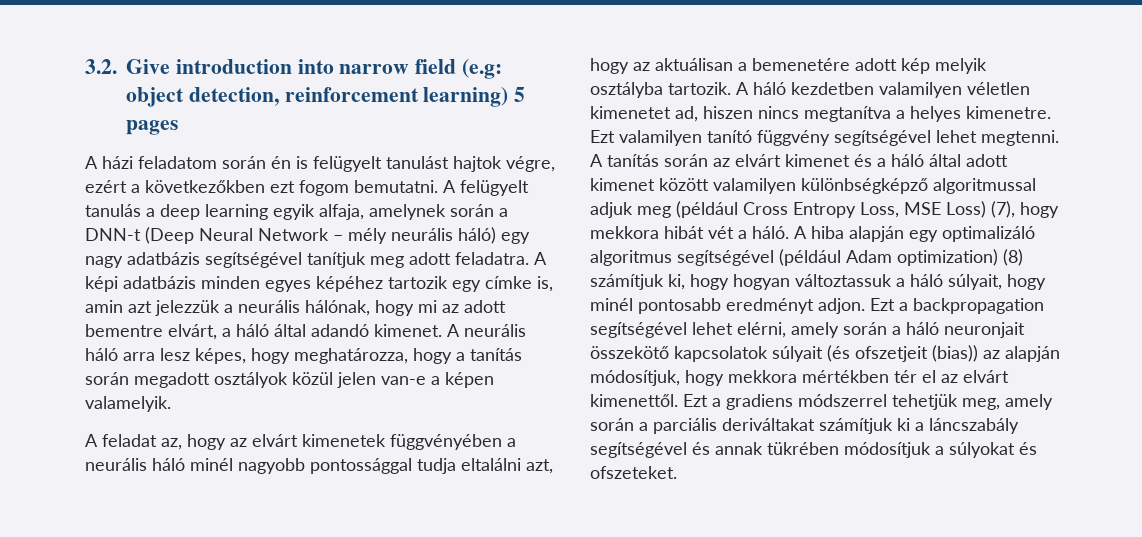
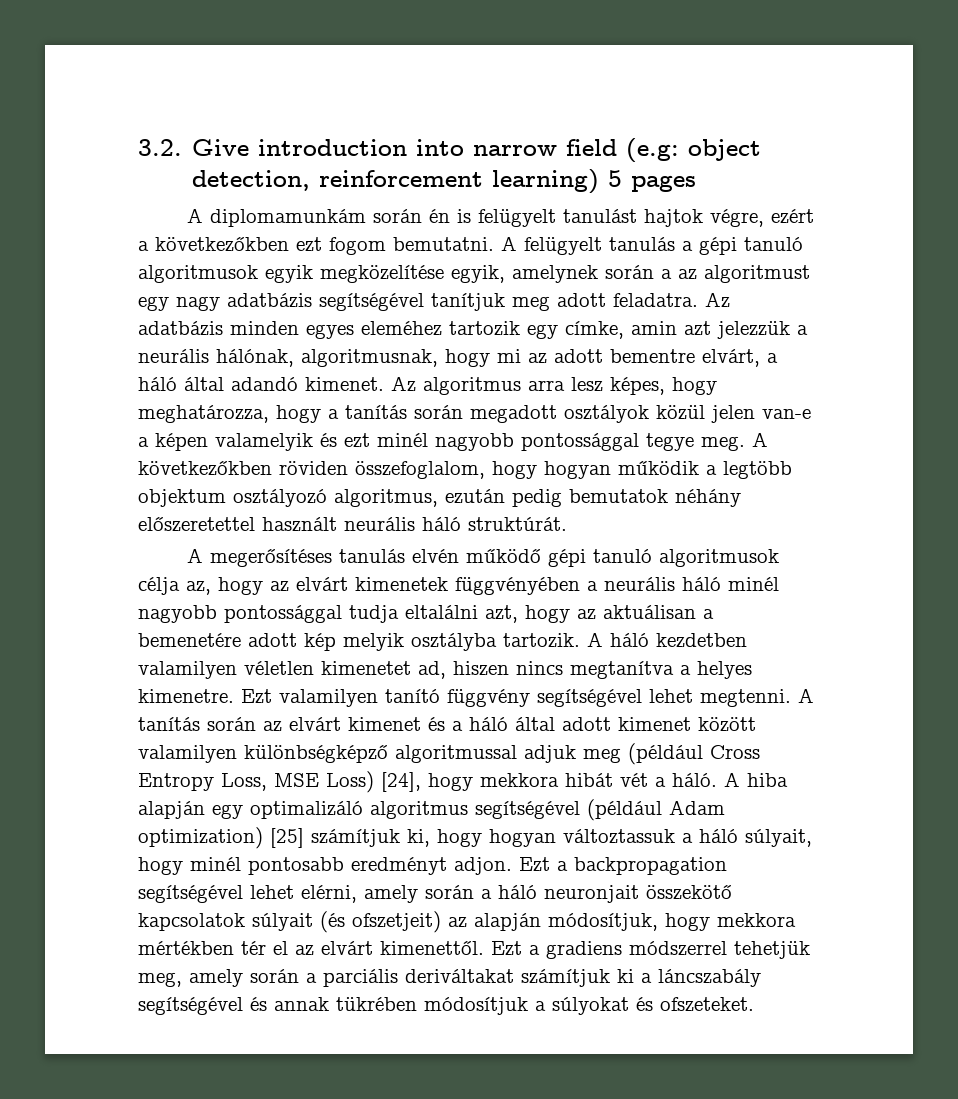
- A házi feladatom során én is felügyelt tanulást hajtok végre, ezért a következőkben ezt fogom bemutatni.
+ A diplomamunkám során én is felügyelt tanulást hajtok végre, ezért a következőkben ezt fogom bemutatni.
- A felügyelt tanulás a deep learning egyik alfaja, amelynek során a DNN-t (Deep Neural Network – mély neurális háló) egy nagy adatbázis segítségével tanítjuk meg adott feladatra.
+ A felügyelt tanulás a gépi tanuló algoritmusok egyik megközelítése egyik, amelynek során a az algoritmust egy nagy adatbázis segítségével tanítjuk meg adott feladatra.
- A képi adatbázis minden egyes képéhez tartozik egy címke is, amin azt jelezzük a neurális hálónak, hogy mi az adott bementre elvárt, a háló által adandó kimenet.
+ Az adatbázis minden egyes eleméhez tartozik egy címke, amin azt jelezzük a neurális hálónak, algoritmusnak, hogy mi az adott bementre elvárt, a háló által adandó kimenet.
- A neurális háló arra lesz képes, hogy meghatározza, hogy a tanítás során megadott osztályok közül jelen van-e a képen valamelyik.
- A feladat az, hogy az elvárt kimenetek függvényében a neurális háló minél nagyobb pontossággal tudja eltalálni azt, hogy az aktuálisan a bemenetére adott kép melyik osztályba tartozik.
+ Az algoritmus arra lesz képes, hogy meghatározza, hogy a tanítás során megadott osztályok közül jelen van-e a képen valamelyik és ezt minél nagyobb pontossággal tegye meg. A következőkben röviden összefoglalom, hogy hogyan működik a legtöbb objektum osztályozó algoritmus, ezután pedig bemutatok néhány előszeretettel használt neurális háló struktúrát.
+ A megerősítéses tanulás elvén működő gépi tanuló algoritmusok célja az, hogy az elvárt kimenetek függvényében a neurális háló minél nagyobb pontossággal tudja eltalálni azt, hogy az aktuálisan a bemenetére adott kép melyik osztályba tartozik.
- A tanítás során az elvárt kimenet és a háló által adott kimenet között valamilyen különbségképző algoritmussal adjuk meg (például Cross Entropy Loss, MSE Loss) (7), hogy mekkora hibát vét a háló.
+ A tanítás során az elvárt kimenet és a háló által adott kimenet között valamilyen különbségképző algoritmussal adjuk meg (például Cross Entropy Loss, MSE Loss) [24], hogy mekkora hibát vét a háló.
- A hiba alapján egy optimalizáló algoritmus segítségével (például Adam optimization) (8) számítjuk ki, hogy hogyan változtassuk a háló súlyait, hogy minél pontosabb eredményt adjon.
+ A hiba alapján egy optimalizáló algoritmus segítségével (például Adam optimization) [25] számítjuk ki, hogy hogyan változtassuk a háló súlyait, hogy minél pontosabb eredményt adjon.
- Ezt a backpropagation segítségével lehet elérni, amely során a háló neuronjait összekötő kapcsolatok súlyait (és ofszetjeit (bias)) az alapján módosítjuk, hogy mekkora mértékben tér el az elvárt kimenettől.
+ Ezt a backpropagation segítségével lehet elérni, amely során a háló neuronjait összekötő kapcsolatok súlyait (és ofszetjeit) az alapján módosítjuk, hogy mekkora mértékben tér el az elvárt kimenettől.

